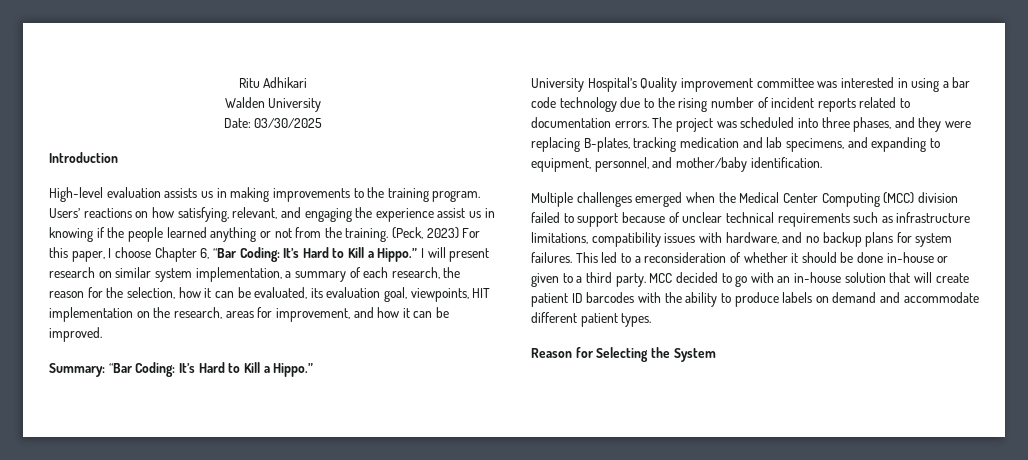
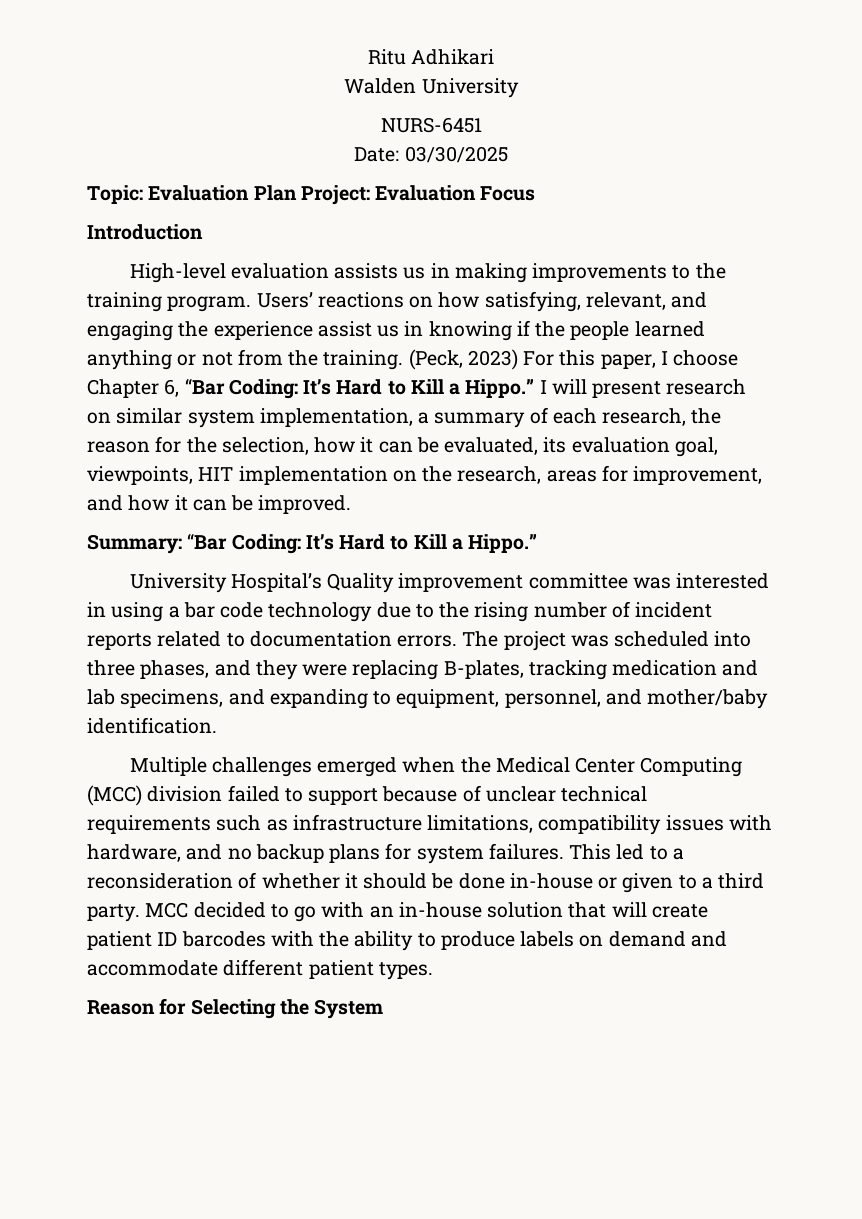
+ NURS-6451
+ Topic: Evaluation Plan Project: Evaluation Focus

